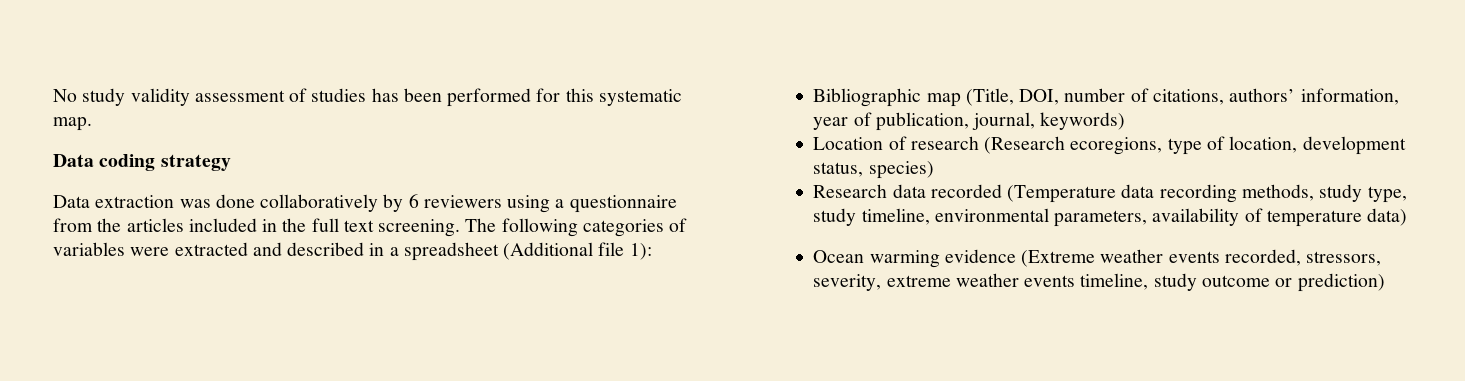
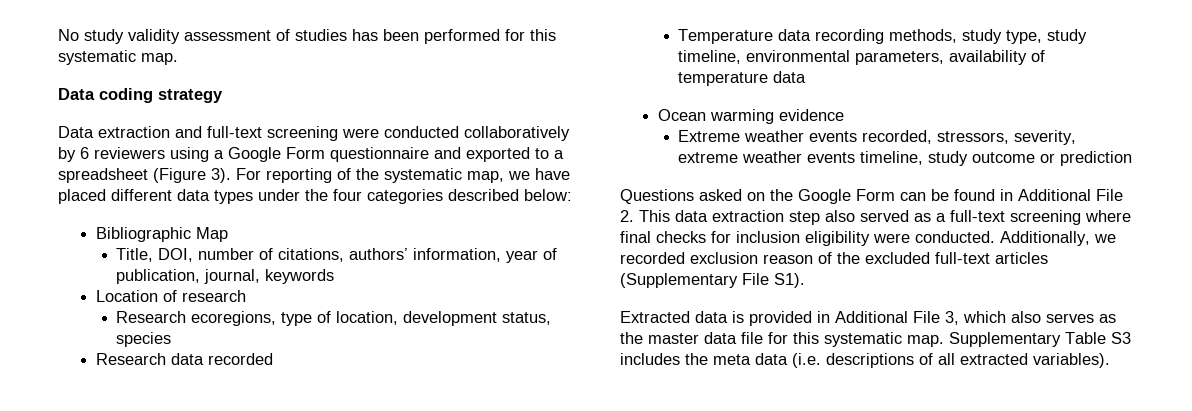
- Data extraction was done collaboratively by 6 reviewers using a questionnaire from the articles included in the full text screening. The following categories of variables were extracted and described in a spreadsheet (Additional file 1):
+ Data extraction and full-text screening were conducted collaboratively by 6 reviewers using a Google Form questionnaire and exported to a spreadsheet (Figure 3). For reporting of the systematic map, we have placed different data types under the four categories described below:
- Bibliographic map (Title, DOI, number of citations, authors’ information, year of publication, journal, keywords)
+ Bibliographic Map
+ Title, DOI, number of citations, authors’ information, year of publication, journal, keywords
- Location of research (Research ecoregions, type of location, development status, species)
+ Location of research
+ Research ecoregions, type of location, development status, species
- Research data recorded (Temperature data recording methods, study type, study timeline, environmental parameters, availability of temperature data)
+ Research data recorded
+ Temperature data recording methods, study type, study timeline, environmental parameters, availability of temperature data
- Ocean warming evidence (Extreme weather events recorded, stressors, severity, extreme weather events timeline, study outcome or prediction)
+ Ocean warming evidence
+ Extreme weather events recorded, stressors, severity, extreme weather events timeline, study outcome or prediction
+ Questions asked on the Google Form can be found in Additional File 2. This data extraction step also served as a full-text screening where final checks for inclusion eligibility were conducted. Additionally, we recorded exclusion reason of the excluded full-text articles (Supplementary File S1).
+ Extracted data is provided in Additional File 3, which also serves as the master data file for this systematic map. Supplementary Table S3 includes the meta data (i.e. descriptions of all extracted variables).

